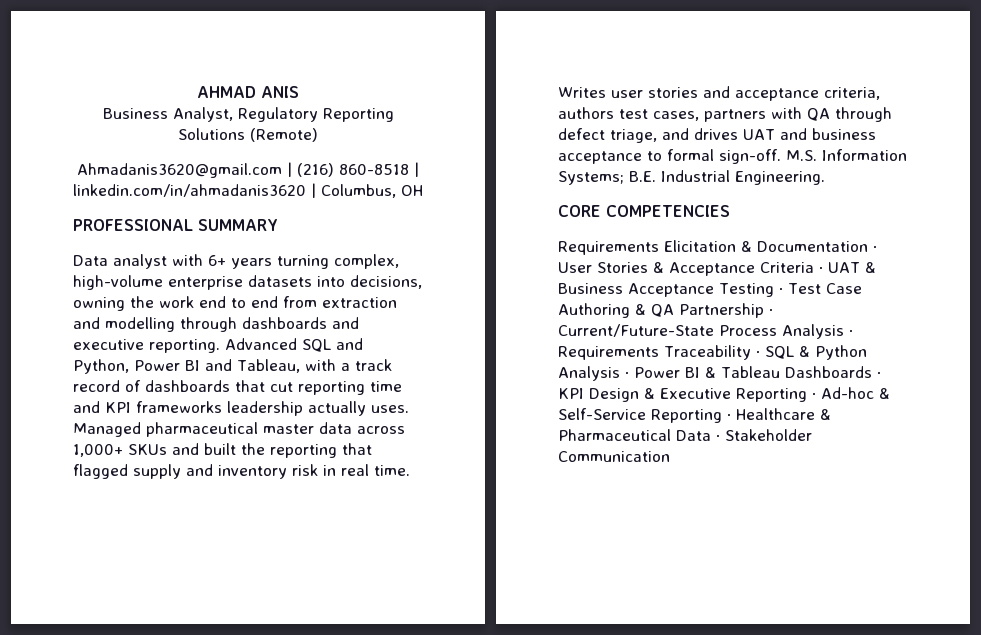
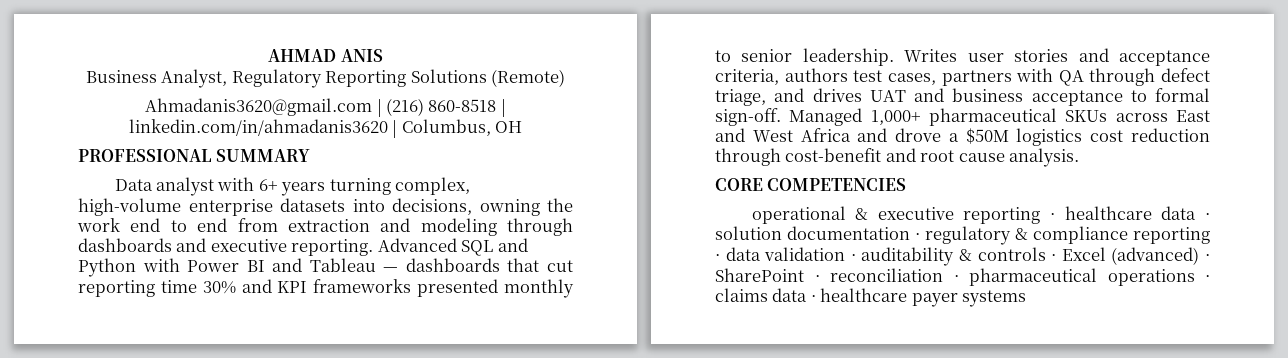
- Data analyst with 6+ years turning complex, high-volume enterprise datasets into decisions, owning the work end to end from extraction and modelling through dashboards and executive reporting.
+ Data analyst with 6+ years turning complex, high-volume enterprise datasets into decisions, owning the work end to end from extraction and modeling through dashboards and executive reporting.
- Advanced SQL and Python, Power BI and Tableau, with a track record of dashboards that cut reporting time and KPI frameworks leadership actually uses. Managed pharmaceutical master data across 1,000+ SKUs and built the reporting that flagged supply and inventory risk in real time.
+ Advanced SQL and Python with Power BI and Tableau — dashboards that cut reporting time 30% and KPI frameworks presented monthly to senior leadership.
- M.S. Information Systems; B.E. Industrial Engineering.
+ Managed 1,000+ pharmaceutical SKUs across East and West Africa and drove a $50M logistics cost reduction through cost-benefit and root cause analysis.
  CORE COMPETENCIES
- Requirements Elicitation & Documentation · User Stories & Acceptance Criteria · UAT & Business Acceptance Testing · Test Case Authoring & QA Partnership · Current/Future-State Process Analysis · Requirements Traceability · SQL & Python Analysis · Power BI & Tableau Dashboards · KPI Design & Executive Reporting · Ad-hoc & Self-Service Reporting · Healthcare & Pharmaceutical Data · Stakeholder Communication
+ operational & executive reporting · healthcare data · solution documentation · regulatory & compliance reporting · data validation · auditability & controls · Excel (advanced) · SharePoint · reconciliation · pharmaceutical operations · claims data · healthcare payer systems

